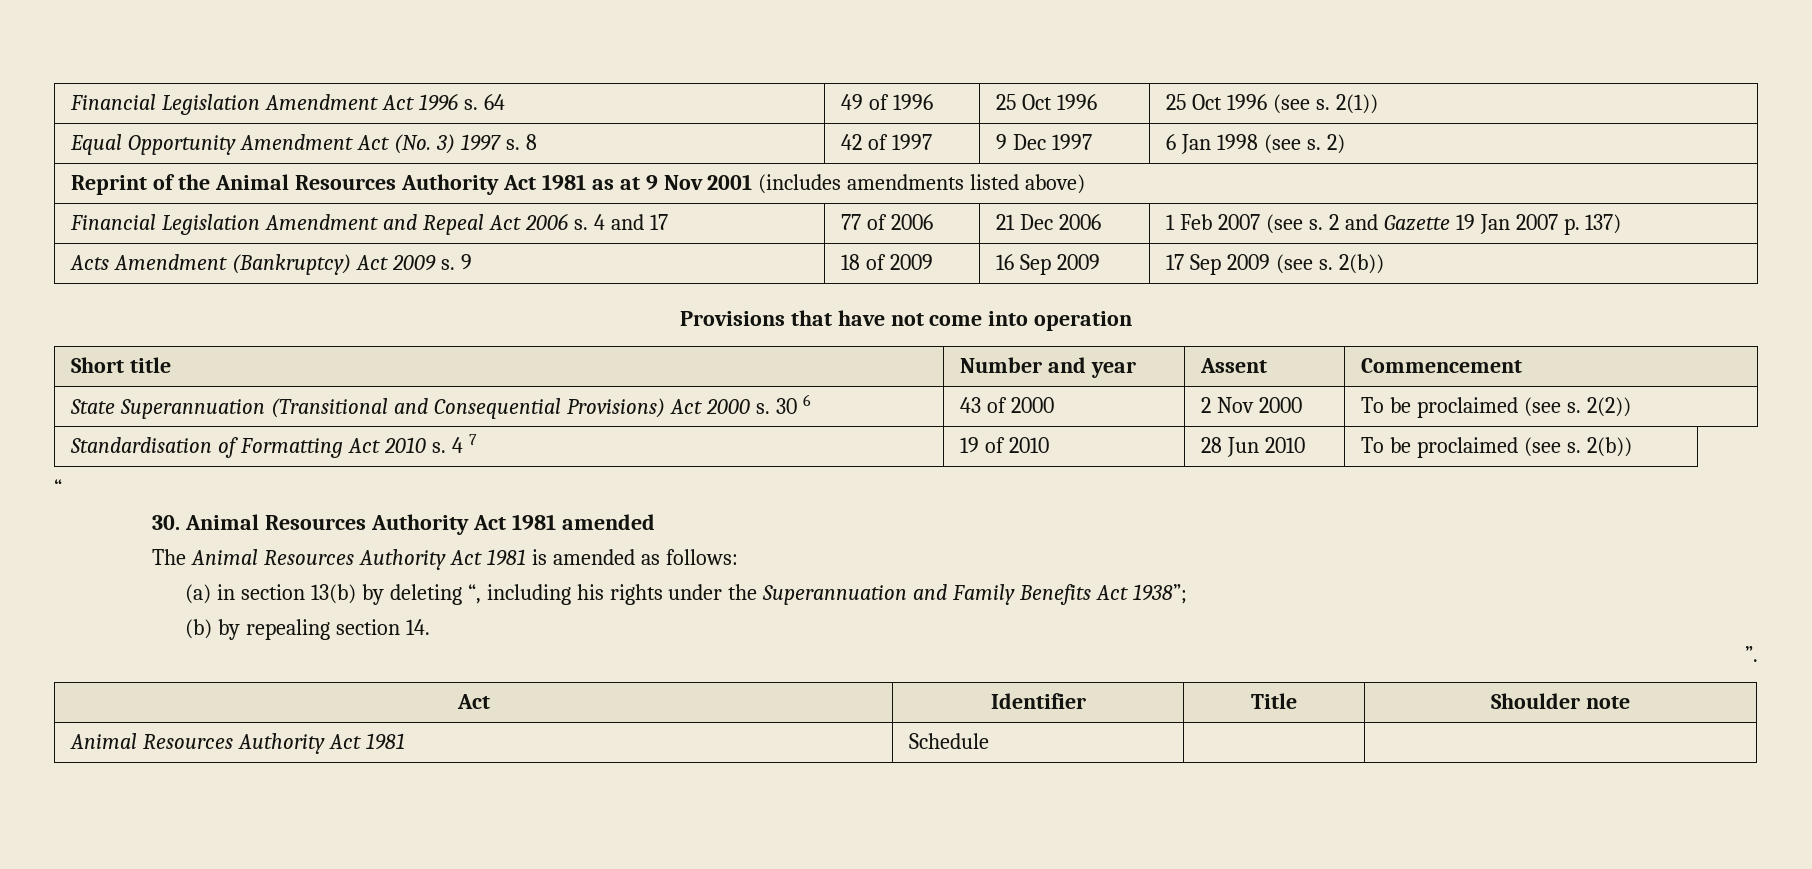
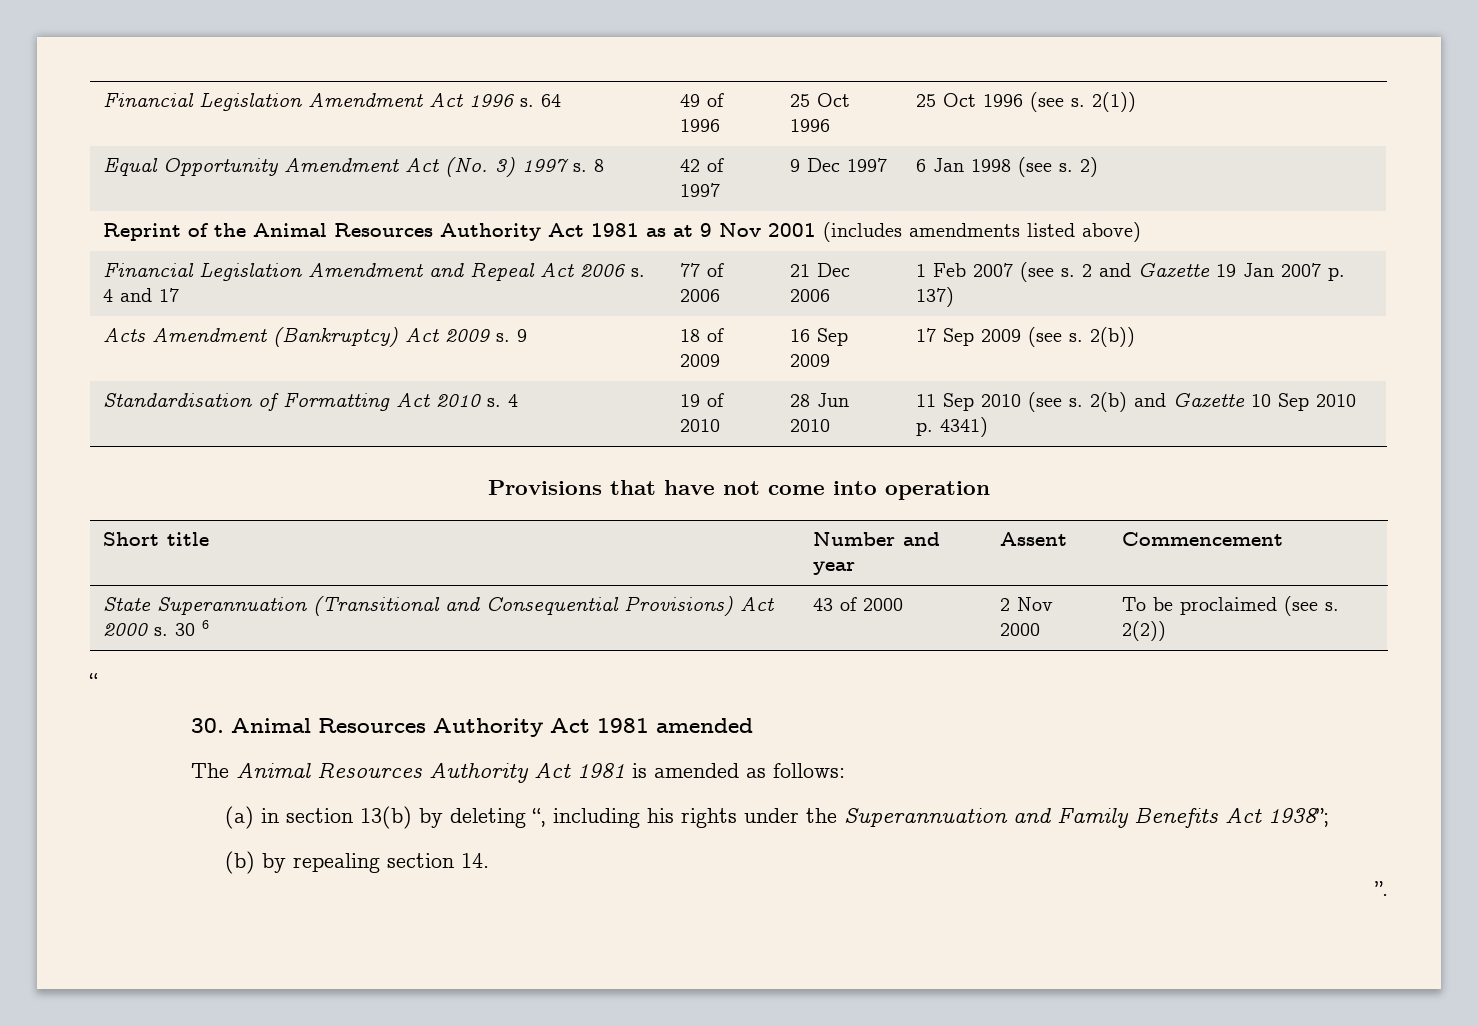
+ Standardisation of Formatting Act 2010 s. 4 | 19 of 2010 | 28 Jun 2010 | 11 Sep 2010 (see s. 2(b) and Gazette 10 Sep 2010 p. 4341)
- Standardisation of Formatting Act 2010 s. 4 7 | 19 of 2010 | 28 Jun 2010 | To be proclaimed (see s. 2(b))
- Act | Identifier | Title | Shoulder note
- Animal Resources Authority Act 1981 | Schedule | |

